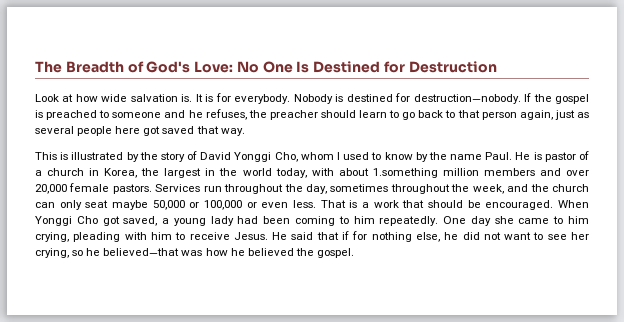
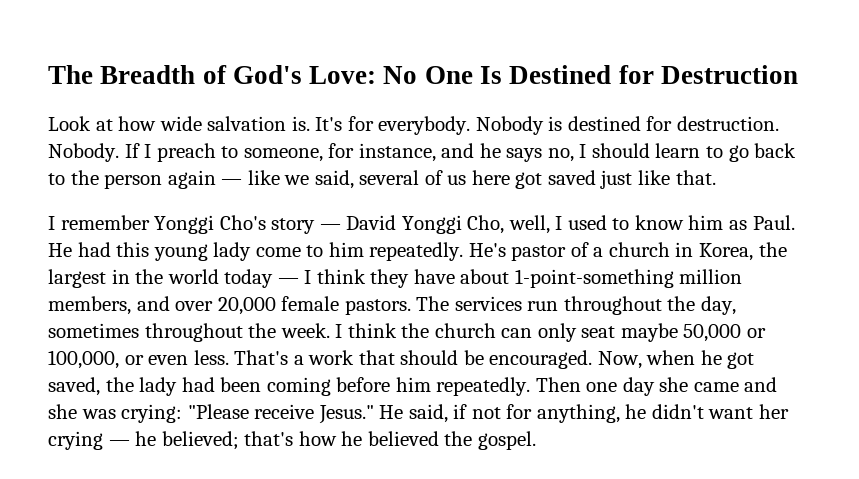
- It is for everybody.
+ It's for everybody.
- Nobody is destined for destruction—nobody. If the gospel is preached to someone and he refuses, the preacher should learn to go back to that person again, just as several people here got saved that way.
- This is illustrated by the story of David Yonggi Cho, whom I used to know by the name Paul. He is pastor of a church in Korea, the largest in the world today, with about 1.something million members and over 20,000 female pastors.
+ Nobody is destined for destruction. Nobody. If I preach to someone, for instance, and he says no, I should learn to go back to the person again — like we said, several of us here got saved just like that.
+ I remember Yonggi Cho's story — David Yonggi Cho, well, I used to know him as Paul. He had this young lady come to him repeatedly. He's pastor of a church in Korea, the largest in the world today — I think they have about 1-point-something million members, and over 20,000 female pastors.
- Services run throughout the day, sometimes throughout the week, and the church can only seat maybe 50,000 or 100,000 or even less.
+ The services run throughout the day, sometimes throughout the week. I think the church can only seat maybe 50,000 or 100,000, or even less.
- That is a work that should be encouraged.
+ That's a work that should be encouraged.
- When Yonggi Cho got saved, a young lady had been coming to him repeatedly. One day she came to him crying, pleading with him to receive Jesus. He said that if for nothing else, he did not want to see her crying, so he believed—that was how he believed the gospel.
+ Now, when he got saved, the lady had been coming before him repeatedly. Then one day she came and she was crying: "Please receive Jesus." He said, if not for anything, he didn't want her crying — he believed; that's how he believed the gospel.

